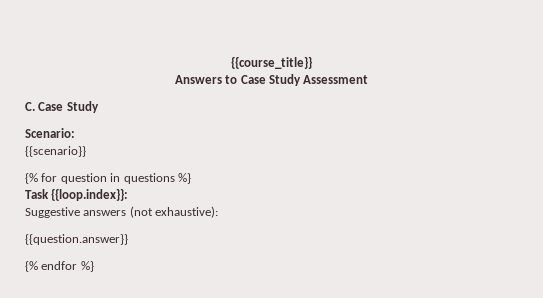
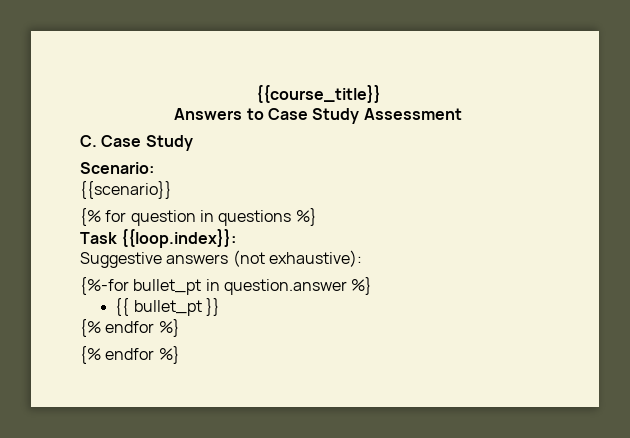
- {{question.answer}}
+ {%-for bullet_pt in question.answer %}
+ {{ bullet_pt }}
+ {% endfor %}

